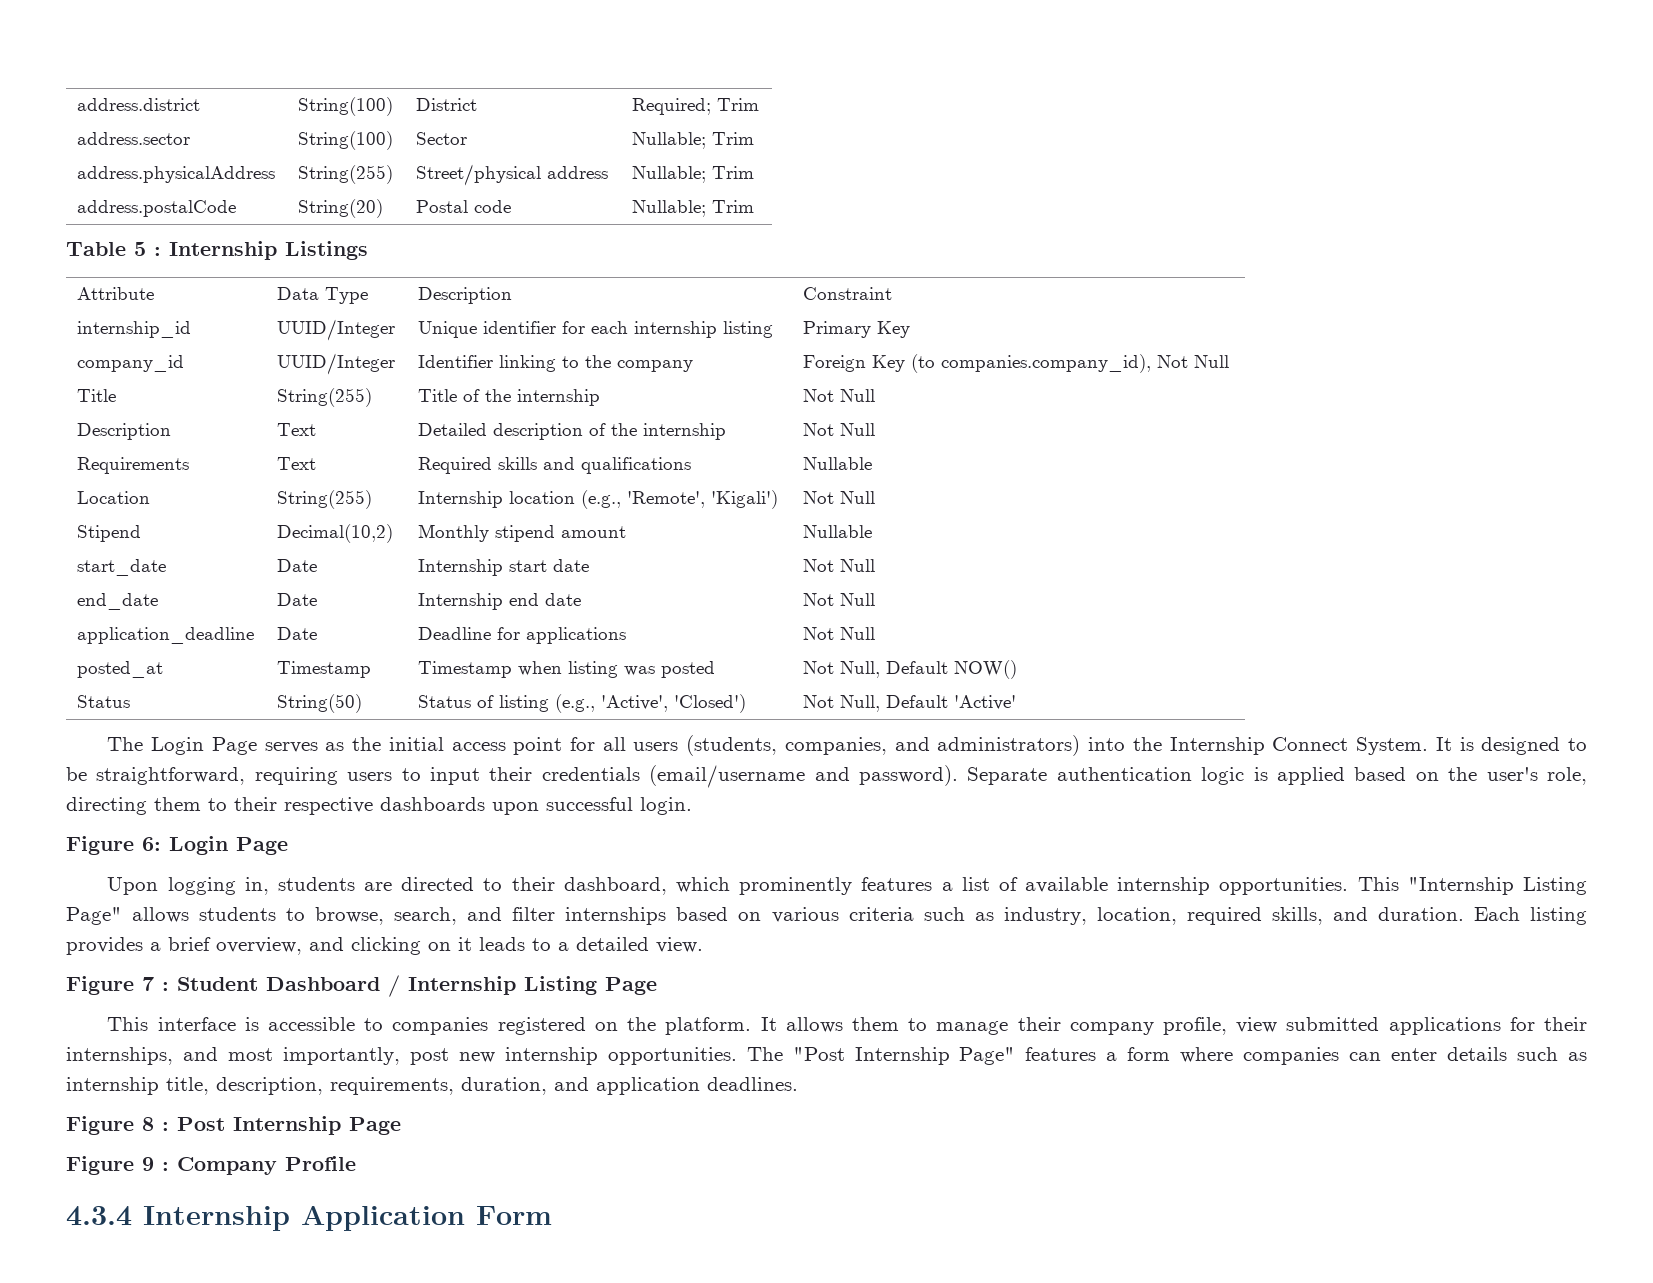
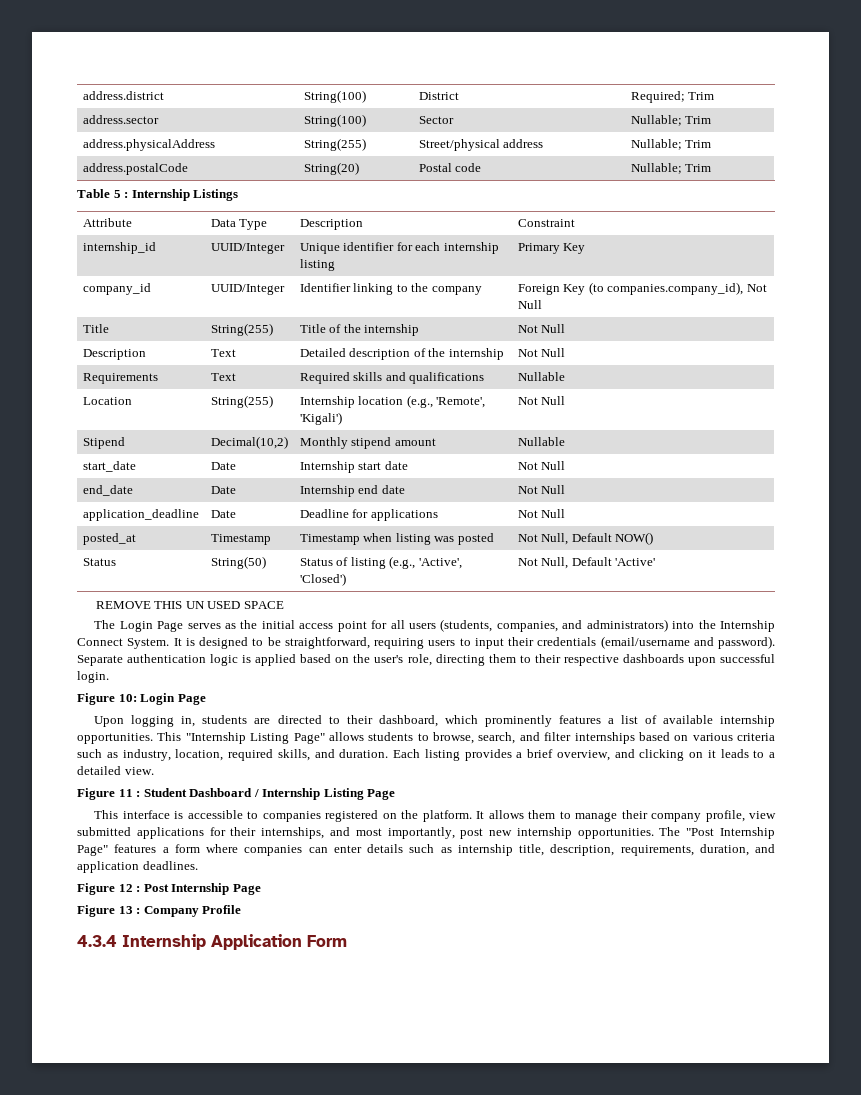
+ REMOVE THIS UN USED SPACE
- Figure 6: Login Page
+ Figure 10: Login Page
- Figure 7 : Student Dashboard / Internship Listing Page
+ Figure 11 : Student Dashboard / Internship Listing Page
- Figure 8 : Post Internship Page
+ Figure 12 : Post Internship Page
- Figure 9 : Company Profile
+ Figure 13 : Company Profile

